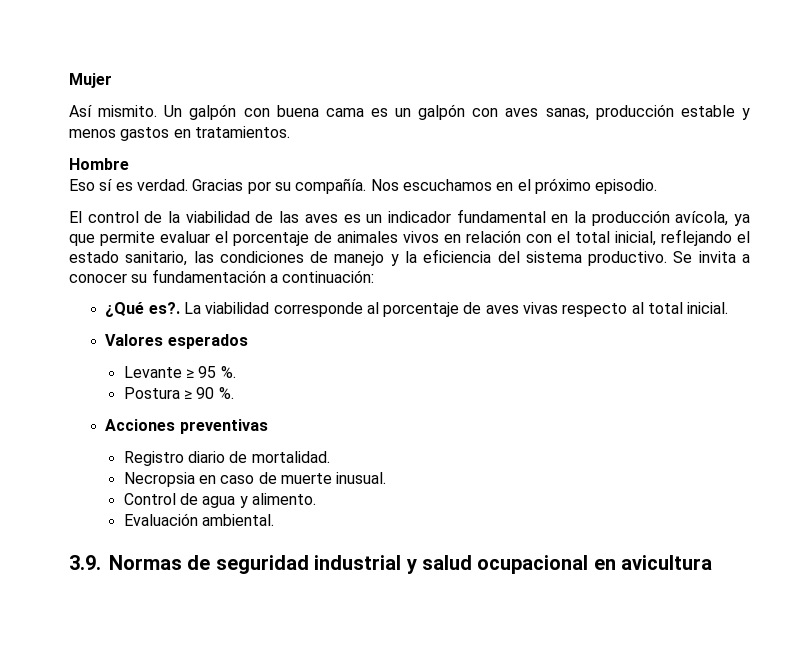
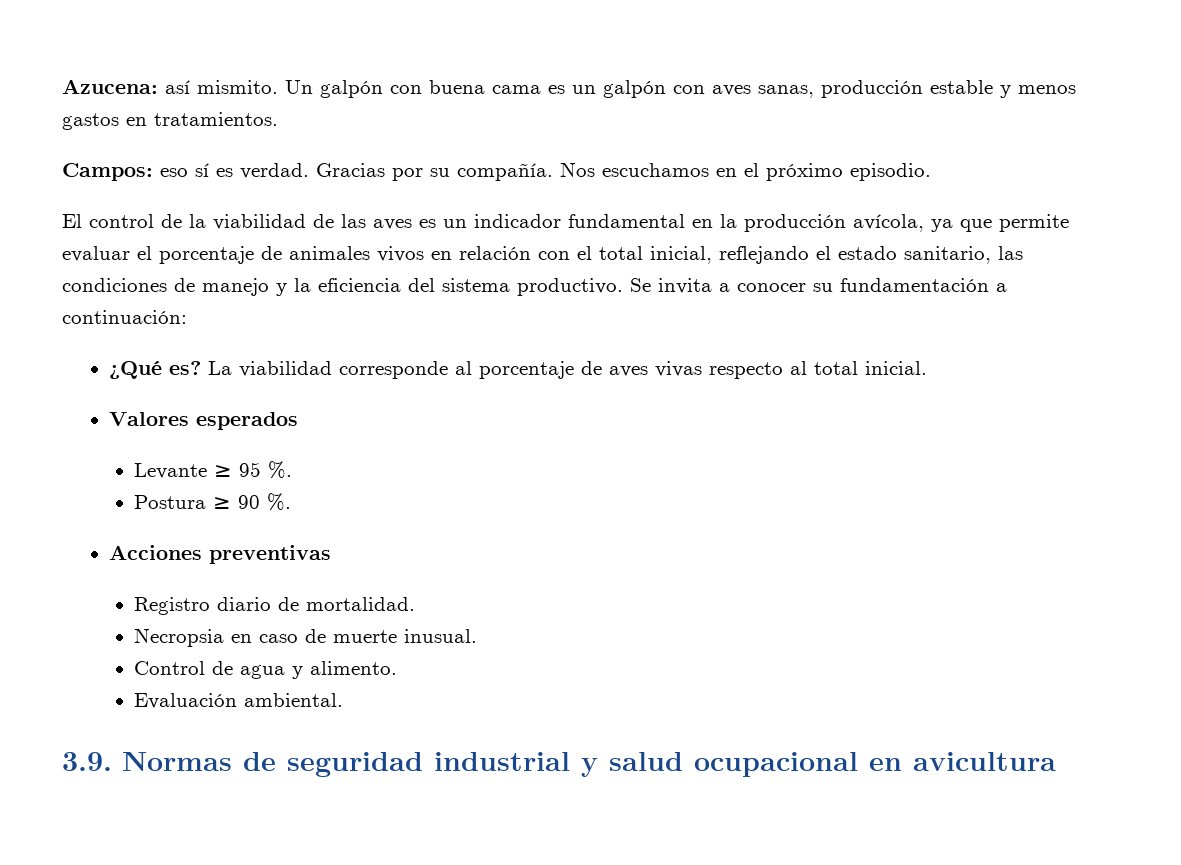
- Mujer
- Así mismito.
+ Azucena: así mismito.
- Hombre
- Eso sí es verdad.
+ Campos: eso sí es verdad.
- ¿Qué es?.
+ ¿Qué es?

